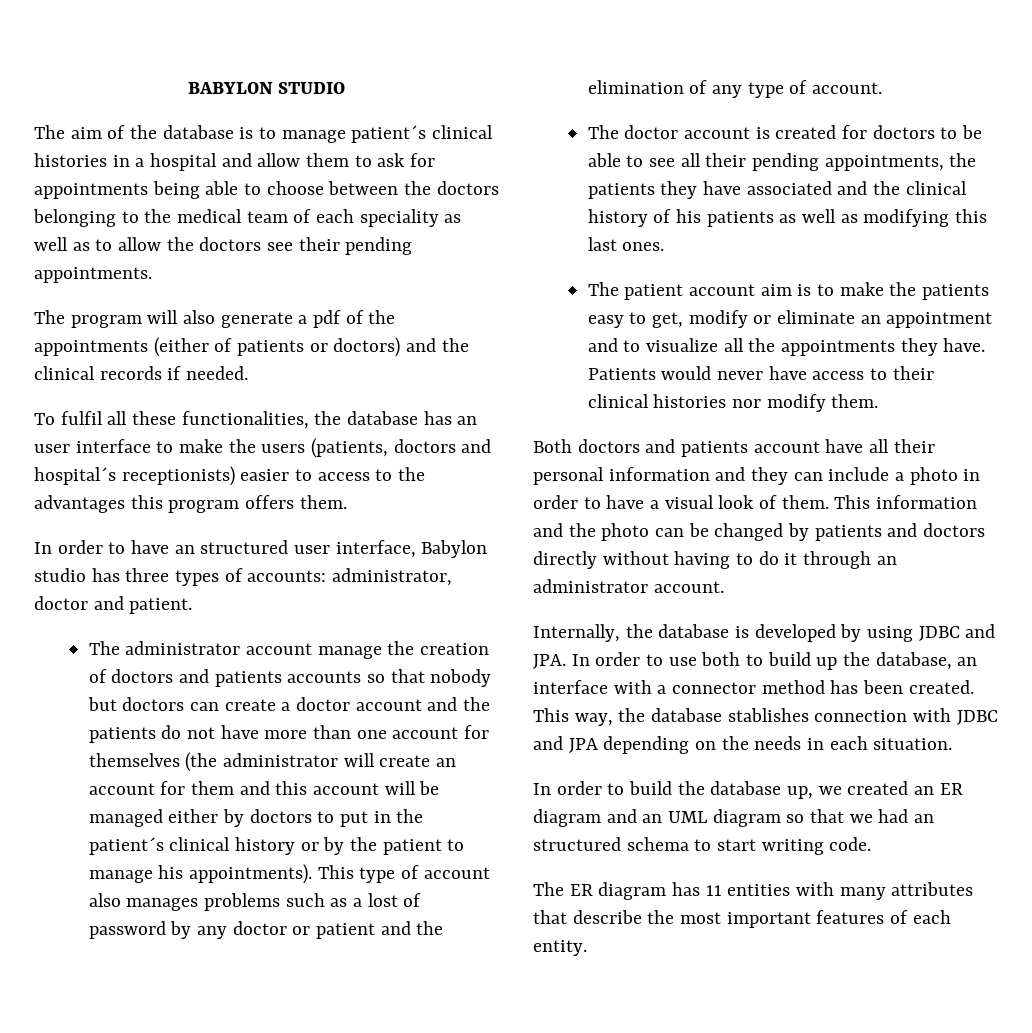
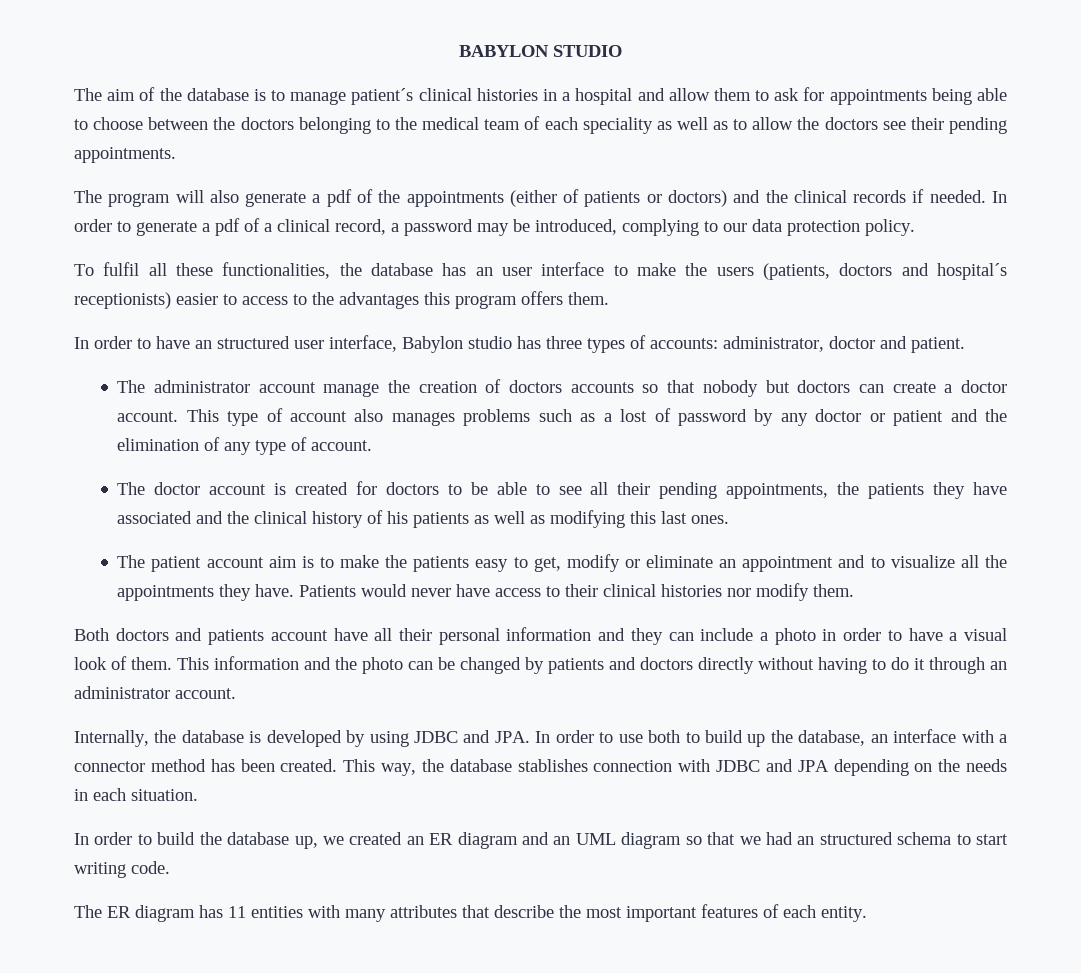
+ In order to generate a pdf of a clinical record, a password may be introduced, complying to our data protection policy.
- The administrator account manage the creation of doctors and patients accounts so that nobody but doctors can create a doctor account and the patients do not have more than one account for themselves (the administrator will create an account for them and this account will be managed either by doctors to put in the patient´s clinical history or by the patient to manage his appointments).
+ The administrator account manage the creation of doctors accounts so that nobody but doctors can create a doctor account.

